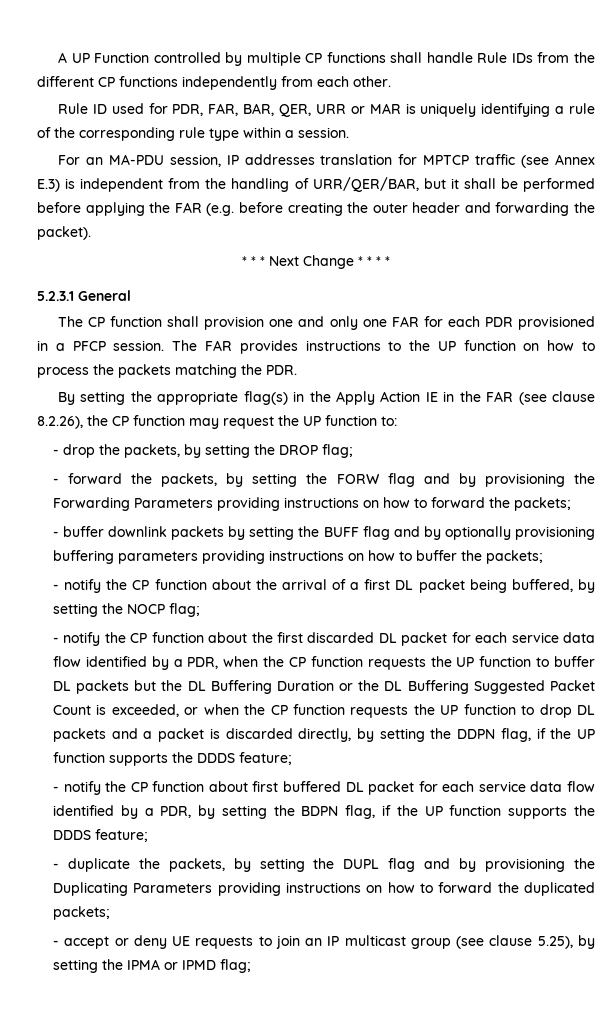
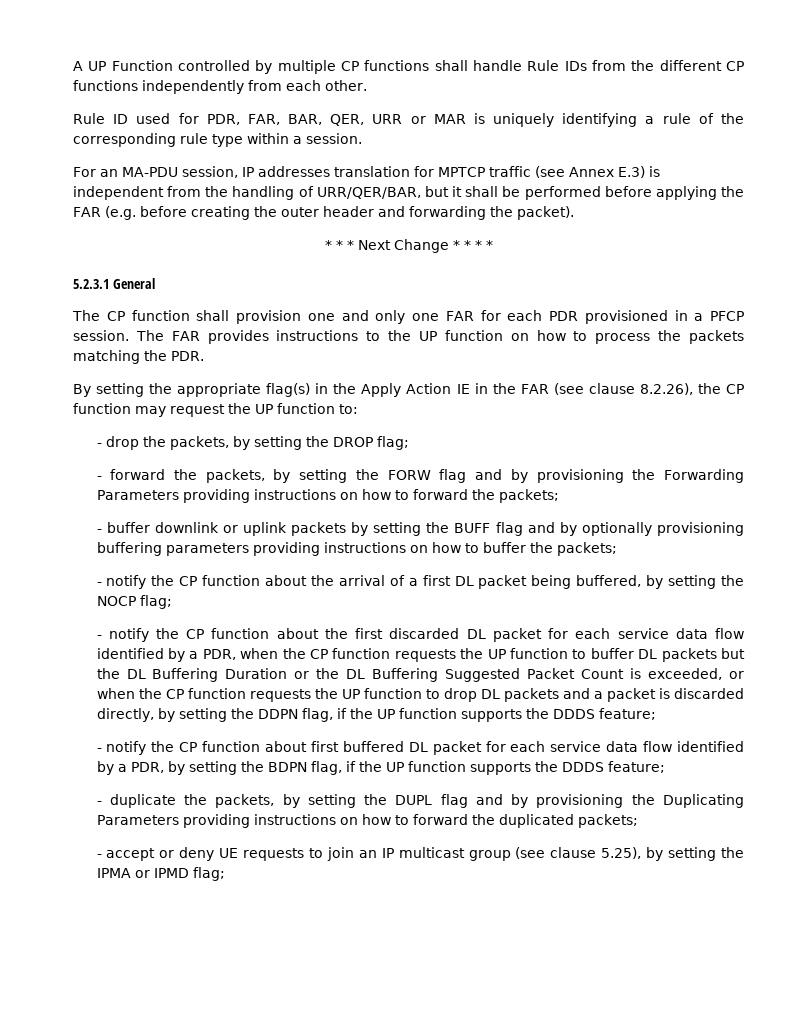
- - buffer downlink packets by setting the BUFF flag and by optionally provisioning buffering parameters providing instructions on how to buffer the packets;
+ - buffer downlink or uplink packets by setting the BUFF flag and by optionally provisioning buffering parameters providing instructions on how to buffer the packets;

